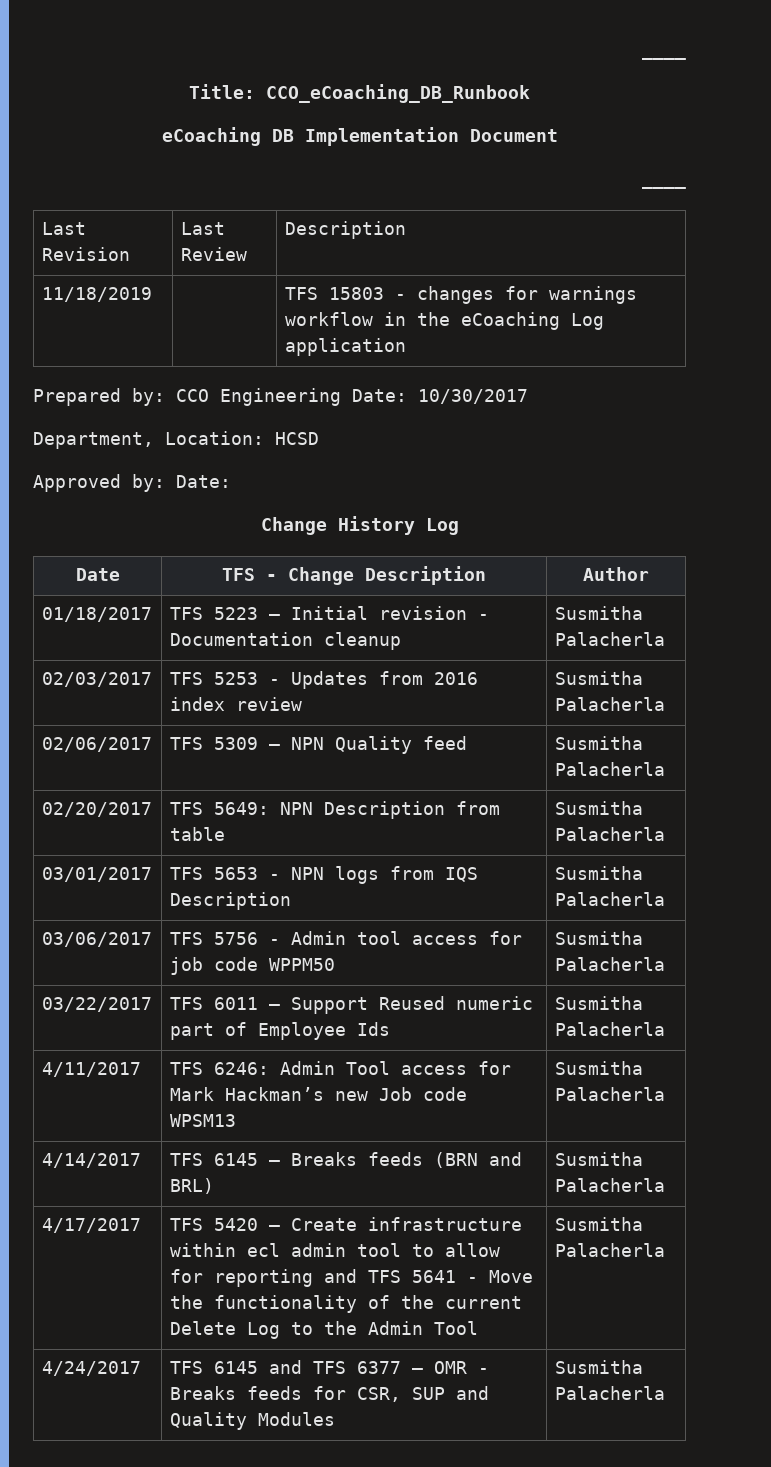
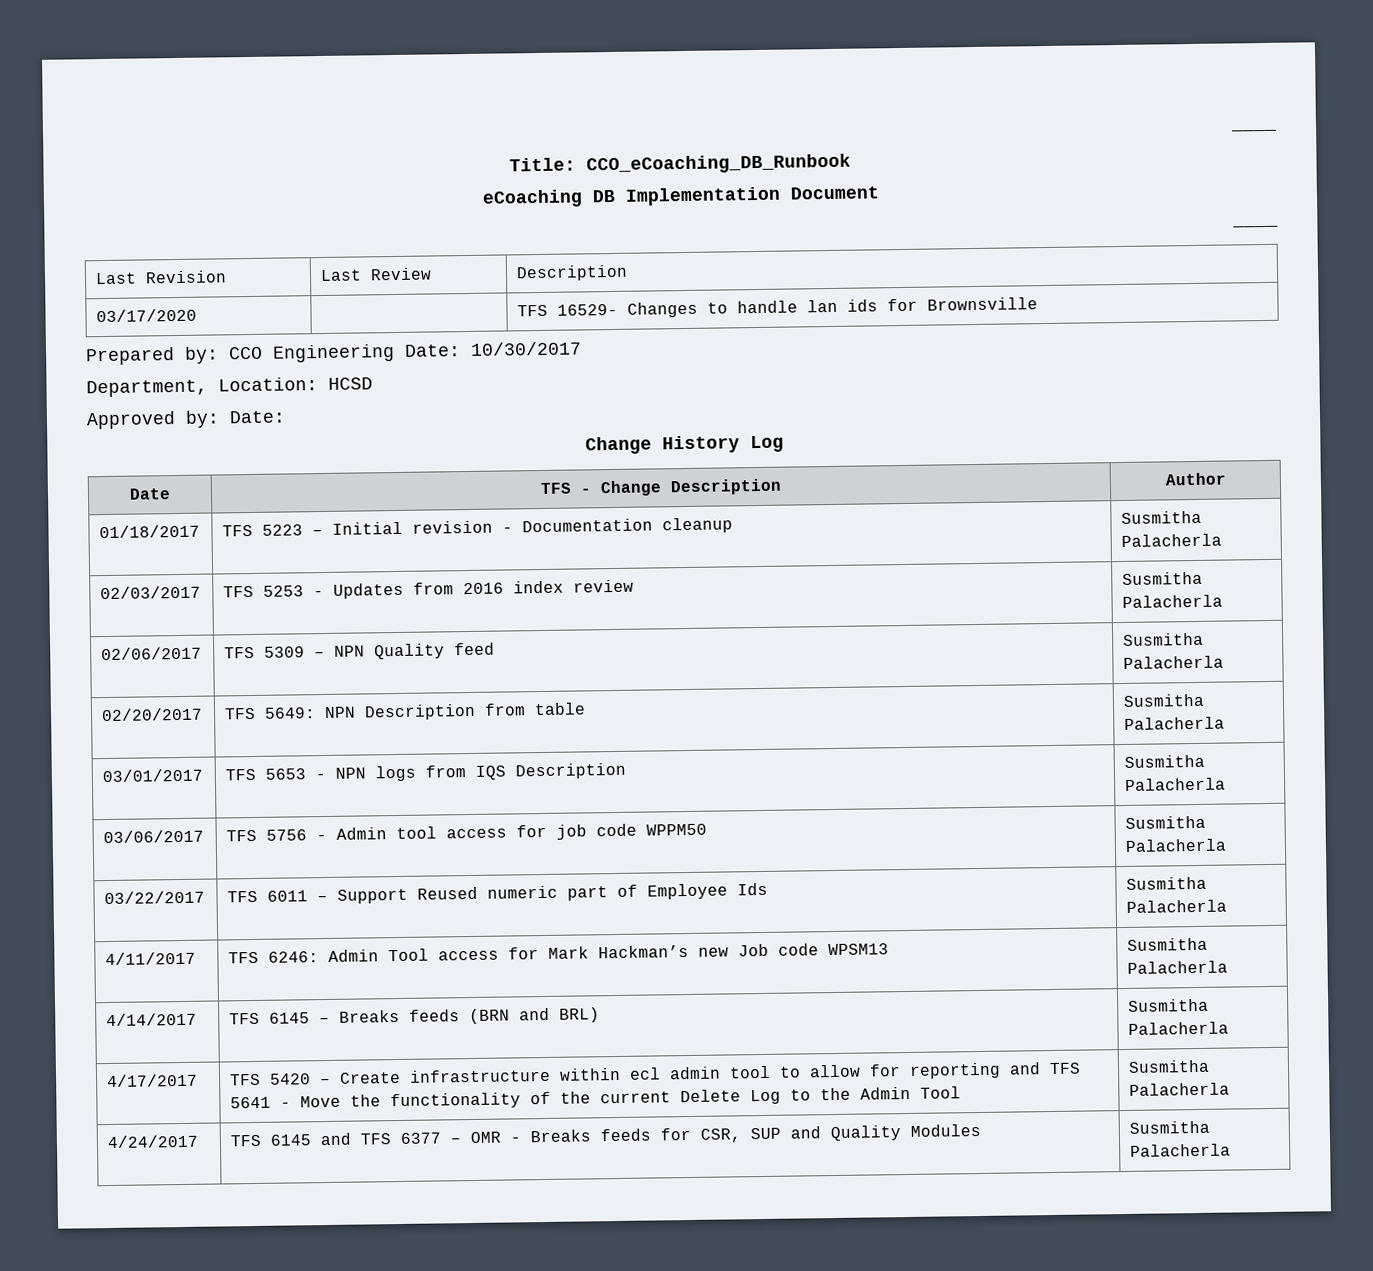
- 11/18/2019 | | TFS 15803 - changes for warnings workflow in the eCoaching Log application
+ 03/17/2020 | | TFS 16529- Changes to handle lan ids for Brownsville

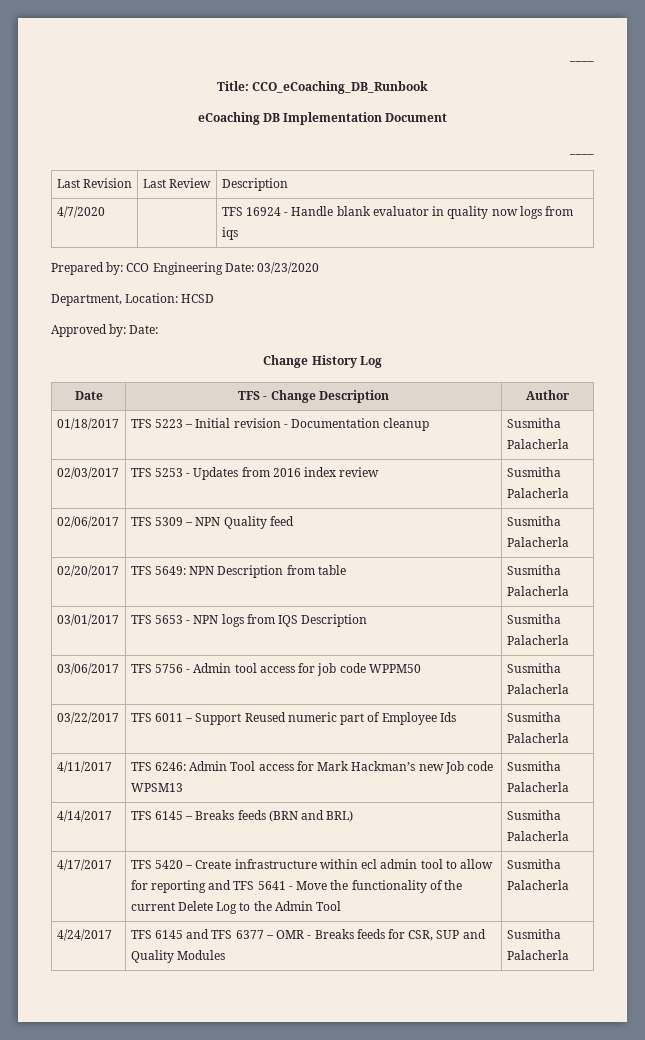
- 03/17/2020 | | TFS 16529- Changes to handle lan ids for Brownsville
+ 4/7/2020 | | TFS 16924 - Handle blank evaluator in quality now logs from iqs
- Prepared by: CCO Engineering Date: 10/30/2017
+ Prepared by: CCO Engineering Date: 03/23/2020

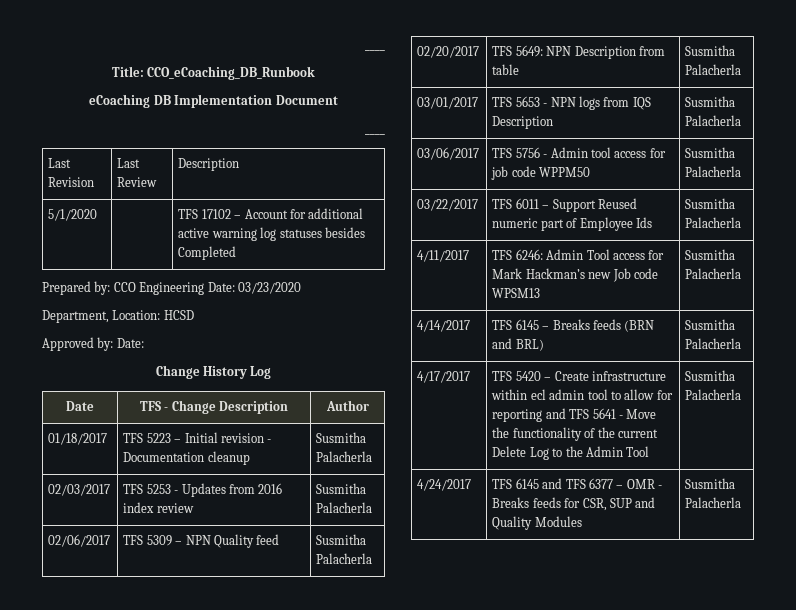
- 4/7/2020 | | TFS 16924 - Handle blank evaluator in quality now logs from iqs
+ 5/1/2020 | | TFS 17102 – Account for additional active warning log statuses besides Completed

